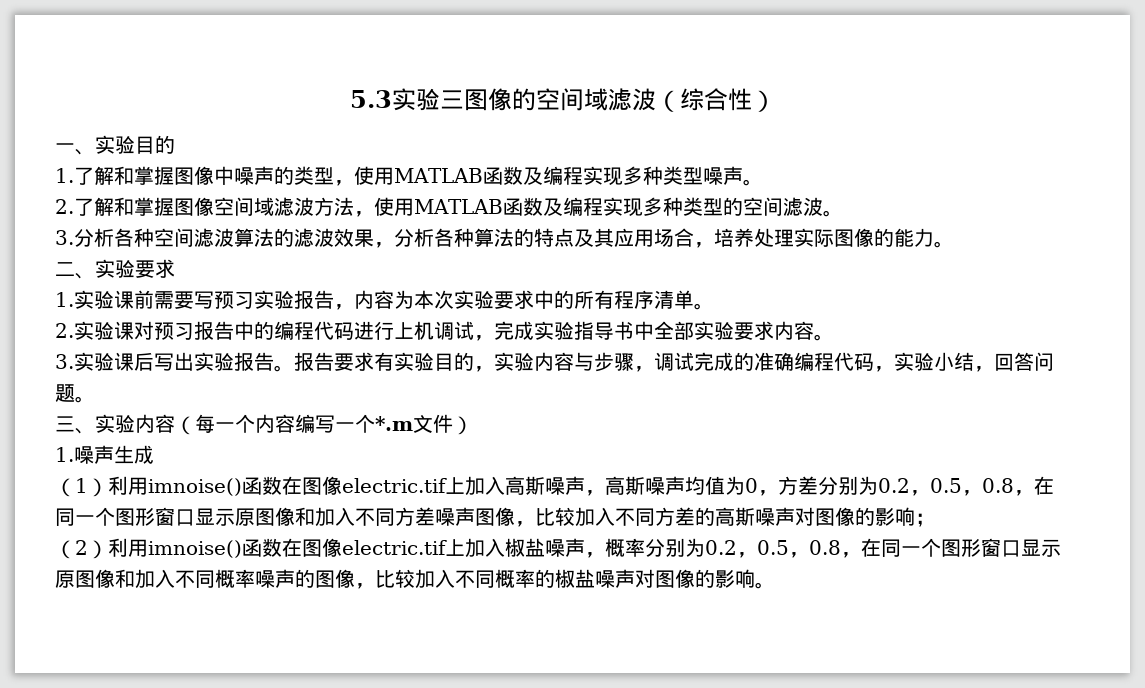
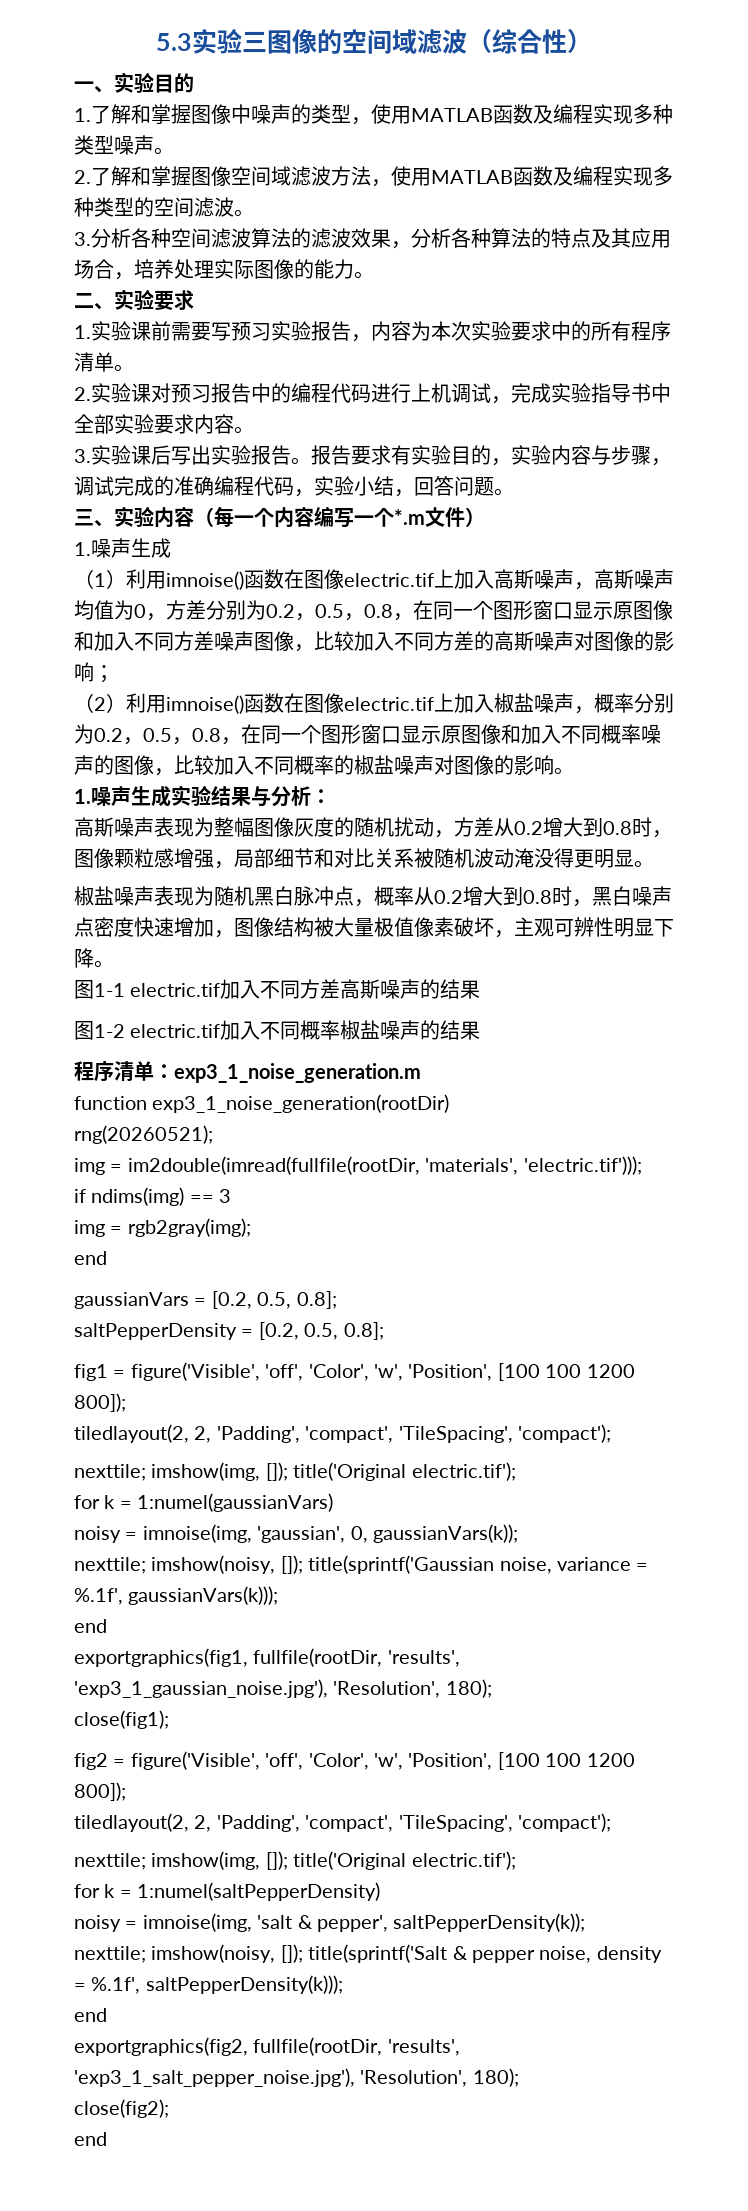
+ 1.噪声生成实验结果与分析：
+ 高斯噪声表现为整幅图像灰度的随机扰动，方差从0.2增大到0.8时，图像颗粒感增强，局部细节和对比关系被随机波动淹没得更明显。
+ 椒盐噪声表现为随机黑白脉冲点，概率从0.2增大到0.8时，黑白噪声点密度快速增加，图像结构被大量极值像素破坏，主观可辨性明显下降。
+ 图1-1 electric.tif加入不同方差高斯噪声的结果
+ 图1-2 electric.tif加入不同概率椒盐噪声的结果
+ 程序清单：exp3_1_noise_generation.m
+ function exp3_1_noise_generation(rootDir)
+ rng(20260521);
+ img = im2double(imread(fullfile(rootDir, 'materials', 'electric.tif')));
+ if ndims(img) == 3
+ img = rgb2gray(img);
+ end
+ gaussianVars = [0.2, 0.5, 0.8];
+ saltPepperDensity = [0.2, 0.5, 0.8];
+ fig1 = figure('Visible', 'off', 'Color', 'w', 'Position', [100 100 1200 800]);
+ tiledlayout(2, 2, 'Padding', 'compact', 'TileSpacing', 'compact');
+ nexttile; imshow(img, []); title('Original electric.tif');
+ for k = 1:numel(gaussianVars)
+ noisy = imnoise(img, 'gaussian', 0, gaussianVars(k));
+ nexttile; imshow(noisy, []); title(sprintf('Gaussian noise, variance = %.1f', gaussianVars(k)));
+ end
+ exportgraphics(fig1, fullfile(rootDir, 'results', 'exp3_1_gaussian_noise.jpg'), 'Resolution', 180);
+ close(fig1);
+ fig2 = figure('Visible', 'off', 'Color', 'w', 'Position', [100 100 1200 800]);
+ tiledlayout(2, 2, 'Padding', 'compact', 'TileSpacing', 'compact');
+ nexttile; imshow(img, []); title('Original electric.tif');
+ for k = 1:numel(saltPepperDensity)
+ noisy = imnoise(img, 'salt & pepper', saltPepperDensity(k));
+ nexttile; imshow(noisy, []); title(sprintf('Salt & pepper noise, density = %.1f', saltPepperDensity(k)));
+ end
+ exportgraphics(fig2, fullfile(rootDir, 'results', 'exp3_1_salt_pepper_noise.jpg'), 'Resolution', 180);
+ close(fig2);
+ end

